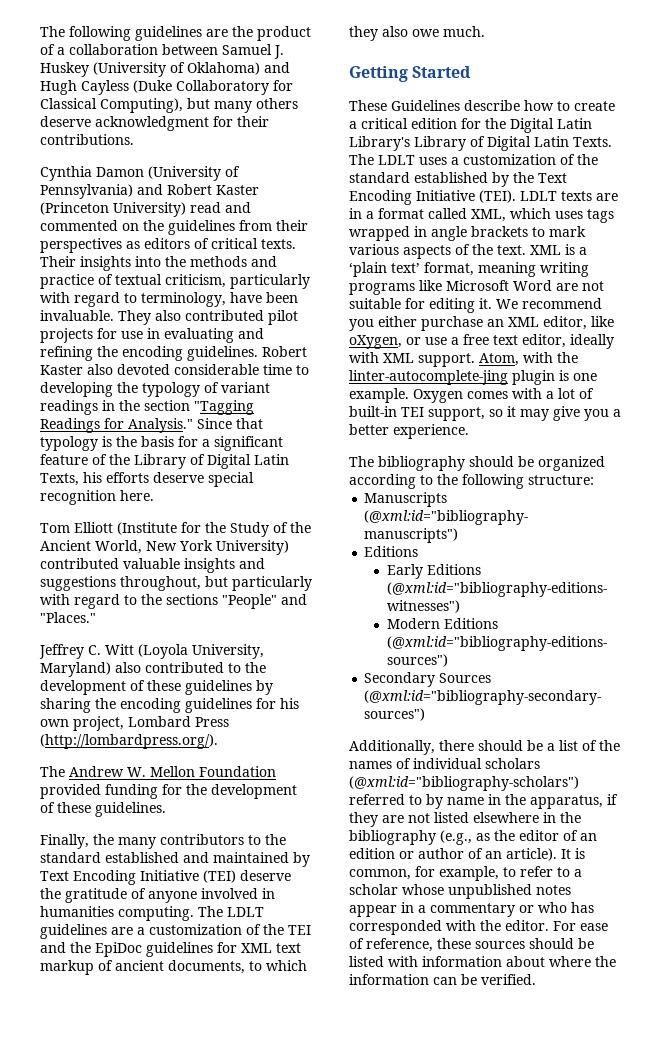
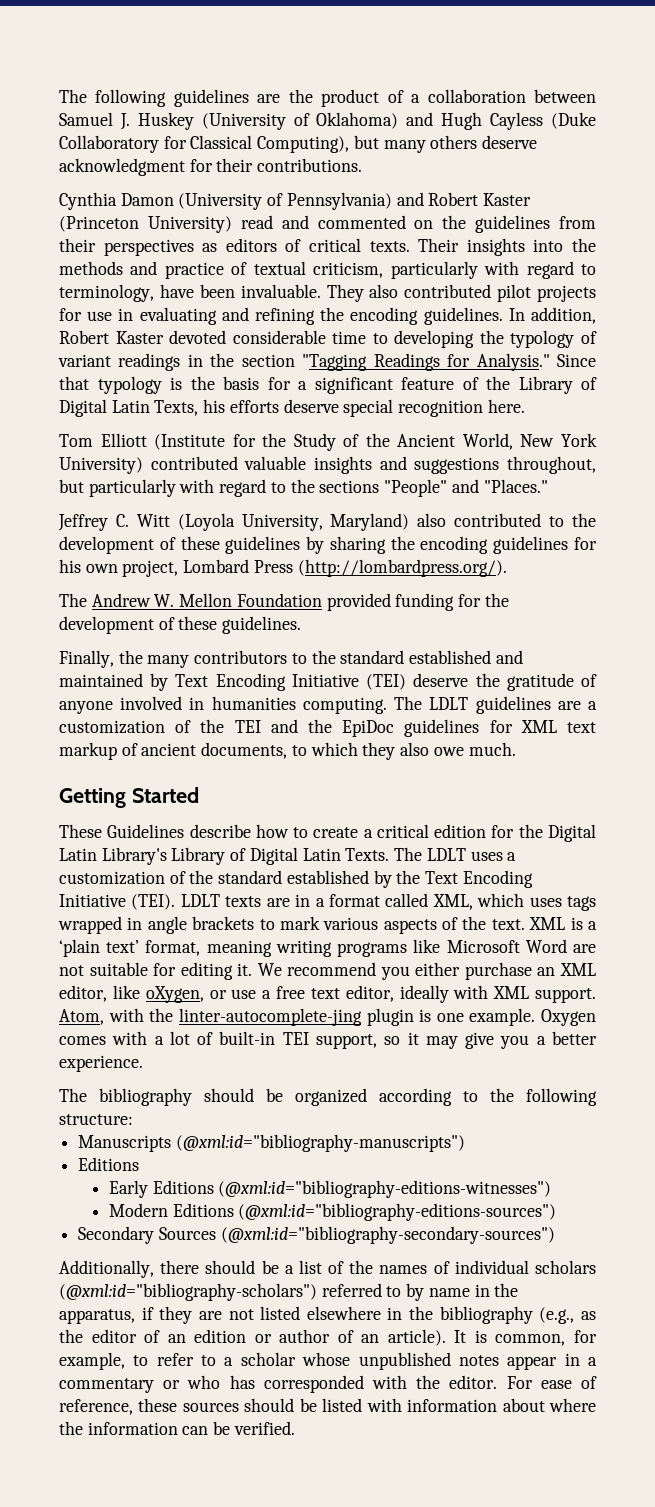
- Robert Kaster also devoted considerable time to developing the typology of variant readings in the section "Tagging Readings for Analysis."
+ In addition, Robert Kaster devoted considerable time to developing the typology of variant readings in the section "Tagging Readings for Analysis."

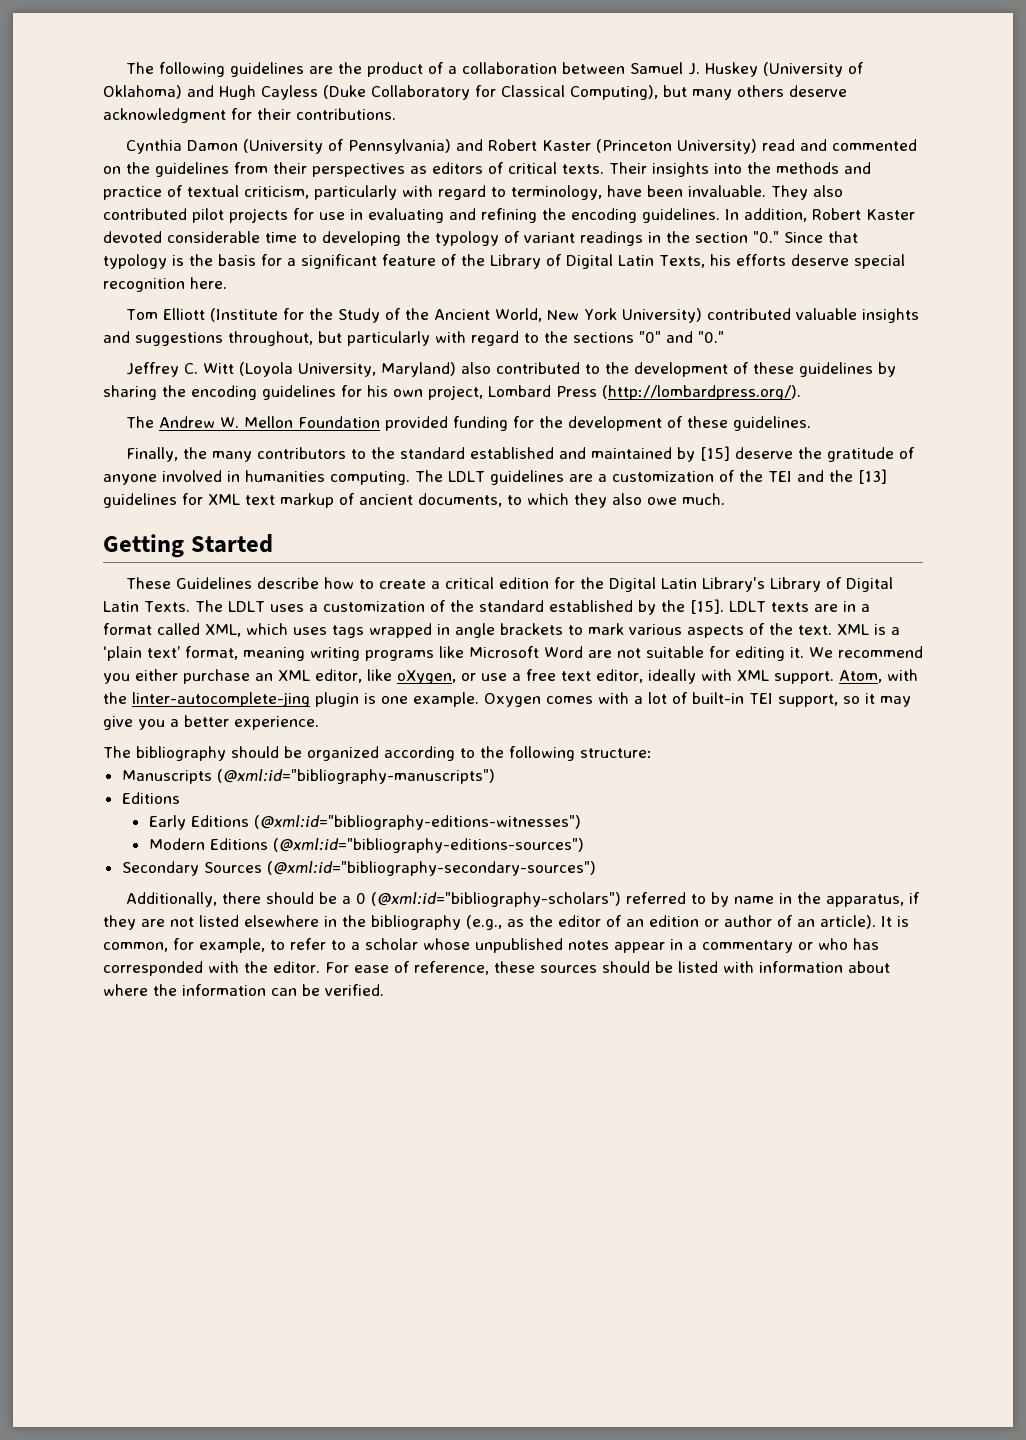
- In addition, Robert Kaster devoted considerable time to developing the typology of variant readings in the section "Tagging Readings for Analysis." Since that typology is the basis for a significant feature of the Library of Digital Latin Texts, his efforts deserve special recognition here.
+ In addition, Robert Kaster devoted considerable time to developing the typology of variant readings in the section "0." Since that typology is the basis for a significant feature of the Library of Digital Latin Texts, his efforts deserve special recognition here.
- Tom Elliott (Institute for the Study of the Ancient World, New York University) contributed valuable insights and suggestions throughout, but particularly with regard to the sections "People" and "Places."
+ Tom Elliott (Institute for the Study of the Ancient World, New York University) contributed valuable insights and suggestions throughout, but particularly with regard to the sections "0" and "0."
- Finally, the many contributors to the standard established and maintained by Text Encoding Initiative (TEI) deserve the gratitude of anyone involved in humanities computing.
+ Finally, the many contributors to the standard established and maintained by [15] deserve the gratitude of anyone involved in humanities computing.
- The LDLT guidelines are a customization of the TEI and the EpiDoc guidelines for XML text markup of ancient documents, to which they also owe much.
+ The LDLT guidelines are a customization of the TEI and the [13] guidelines for XML text markup of ancient documents, to which they also owe much.
- The LDLT uses a customization of the standard established by the Text Encoding Initiative (TEI).
+ The LDLT uses a customization of the standard established by the [15].
- Additionally, there should be a list of the names of individual scholars (@xml:id="bibliography-scholars") referred to by name in the apparatus, if they are not listed elsewhere in the bibliography (e.g., as the editor of an edition or author of an article).
+ Additionally, there should be a 0 (@xml:id="bibliography-scholars") referred to by name in the apparatus, if they are not listed elsewhere in the bibliography (e.g., as the editor of an edition or author of an article).

